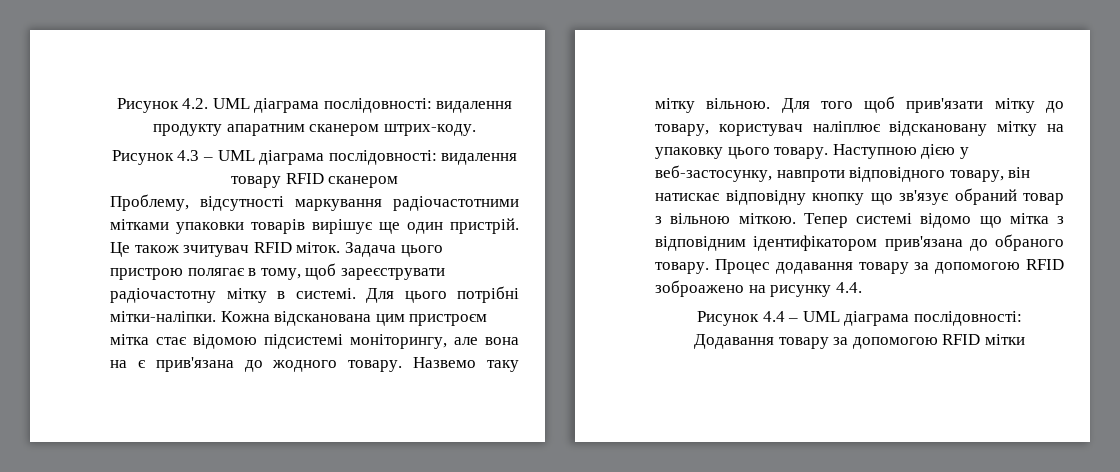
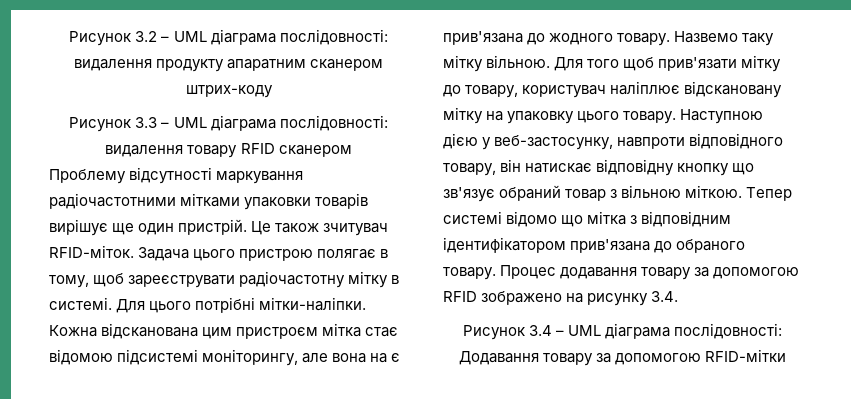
- Рисунок 4.2. UML діаграма послідовності: видалення продукту апаратним сканером штрих-коду.
- Рисунок 4.3 – UML діаграма послідовності: видалення товару RFID сканером
+ Рисунок 3.2 – UML діаграма послідовності: видалення продукту апаратним сканером штрих-коду
+ Рисунок 3.3 – UML діаграма послідовності: видалення товару RFID сканером
- Проблему, відсутності маркування радіочастотними мітками упаковки товарів вирішує ще один пристрій.
+ Проблему відсутності маркування радіочастотними мітками упаковки товарів вирішує ще один пристрій.
- Це також зчитувач RFID міток.
+ Це також зчитувач RFID-міток.
- Процес додавання товару за допомогою RFID зоброажено на рисунку 4.4.
- Рисунок 4.4 – UML діаграма послідовності: Додавання товару за допомогою RFID мітки
+ Процес додавання товару за допомогою RFID зображено на рисунку 3.4.
+ Рисунок 3.4 – UML діаграма послідовності: Додавання товару за допомогою RFID-мітки

